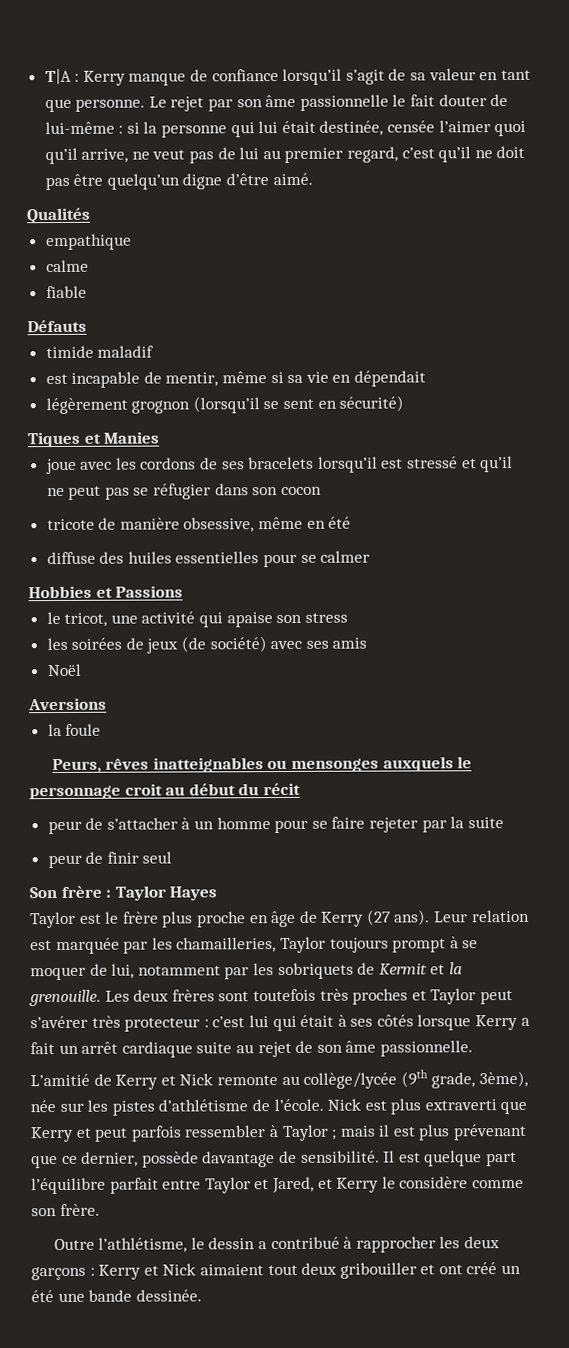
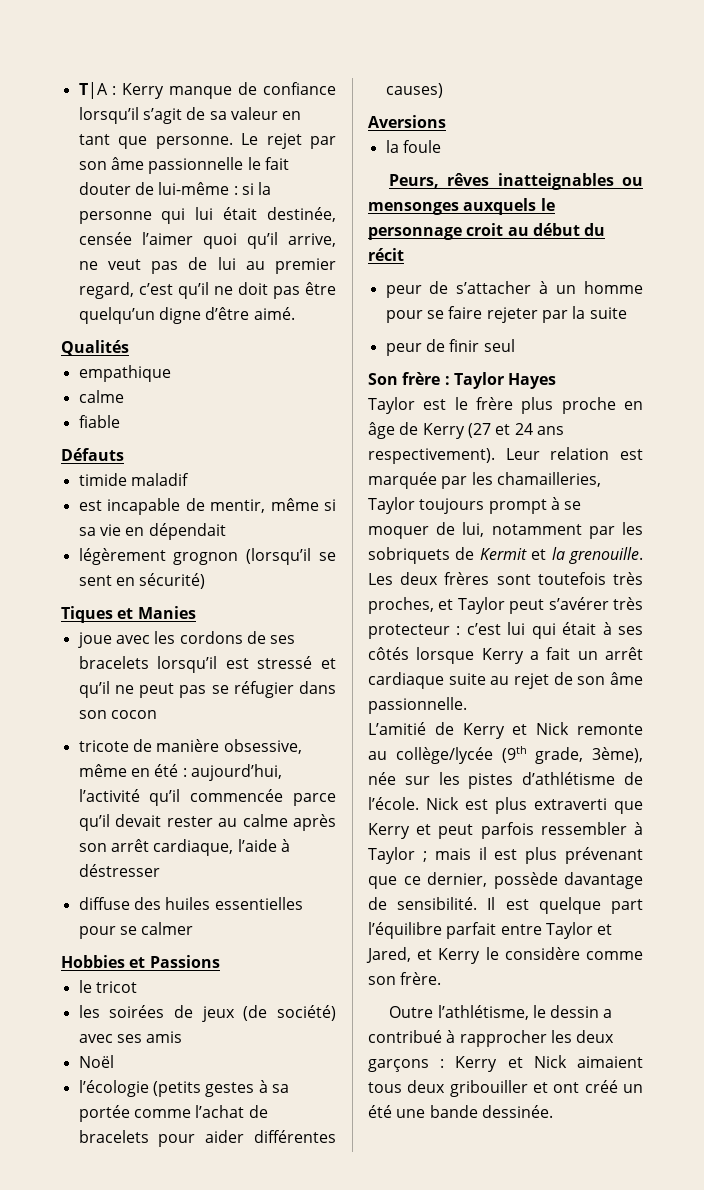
- tricote de manière obsessive, même en été
+ tricote de manière obsessive, même en été : aujourd’hui, l’activité qu’il commencée parce qu’il devait rester au calme après son arrêt cardiaque, l’aide à déstresser
- le tricot, une activité qui apaise son stress
+ le tricot
+ l’écologie (petits gestes à sa portée comme l’achat de bracelets pour aider différentes causes)
- Taylor est le frère plus proche en âge de Kerry (27 ans).
+ Taylor est le frère plus proche en âge de Kerry (27 et 24 ans respectivement).
- Les deux frères sont toutefois très proches et Taylor peut s’avérer très protecteur : c’est lui qui était à ses côtés lorsque Kerry a fait un arrêt cardiaque suite au rejet de son âme passionnelle.
+ Les deux frères sont toutefois très proches, et Taylor peut s’avérer très protecteur : c’est lui qui était à ses côtés lorsque Kerry a fait un arrêt cardiaque suite au rejet de son âme passionnelle.
- Outre l’athlétisme, le dessin a contribué à rapprocher les deux garçons : Kerry et Nick aimaient tout deux gribouiller et ont créé un été une bande dessinée.
+ Outre l’athlétisme, le dessin a contribué à rapprocher les deux garçons : Kerry et Nick aimaient tous deux gribouiller et ont créé un été une bande dessinée.

